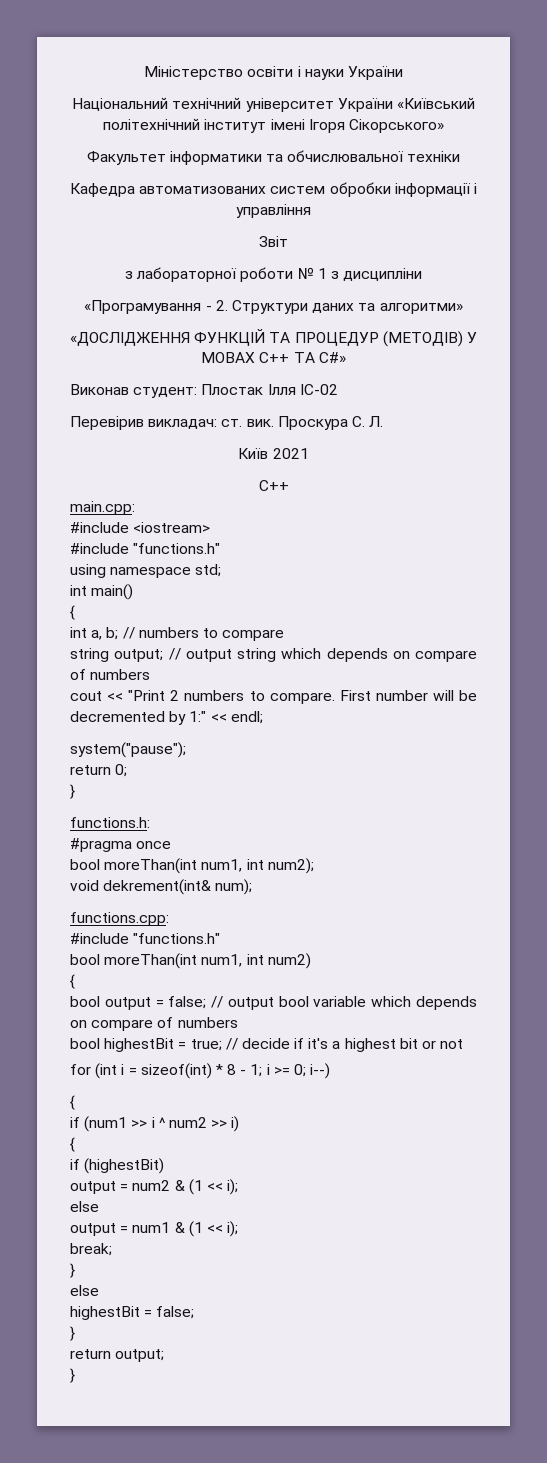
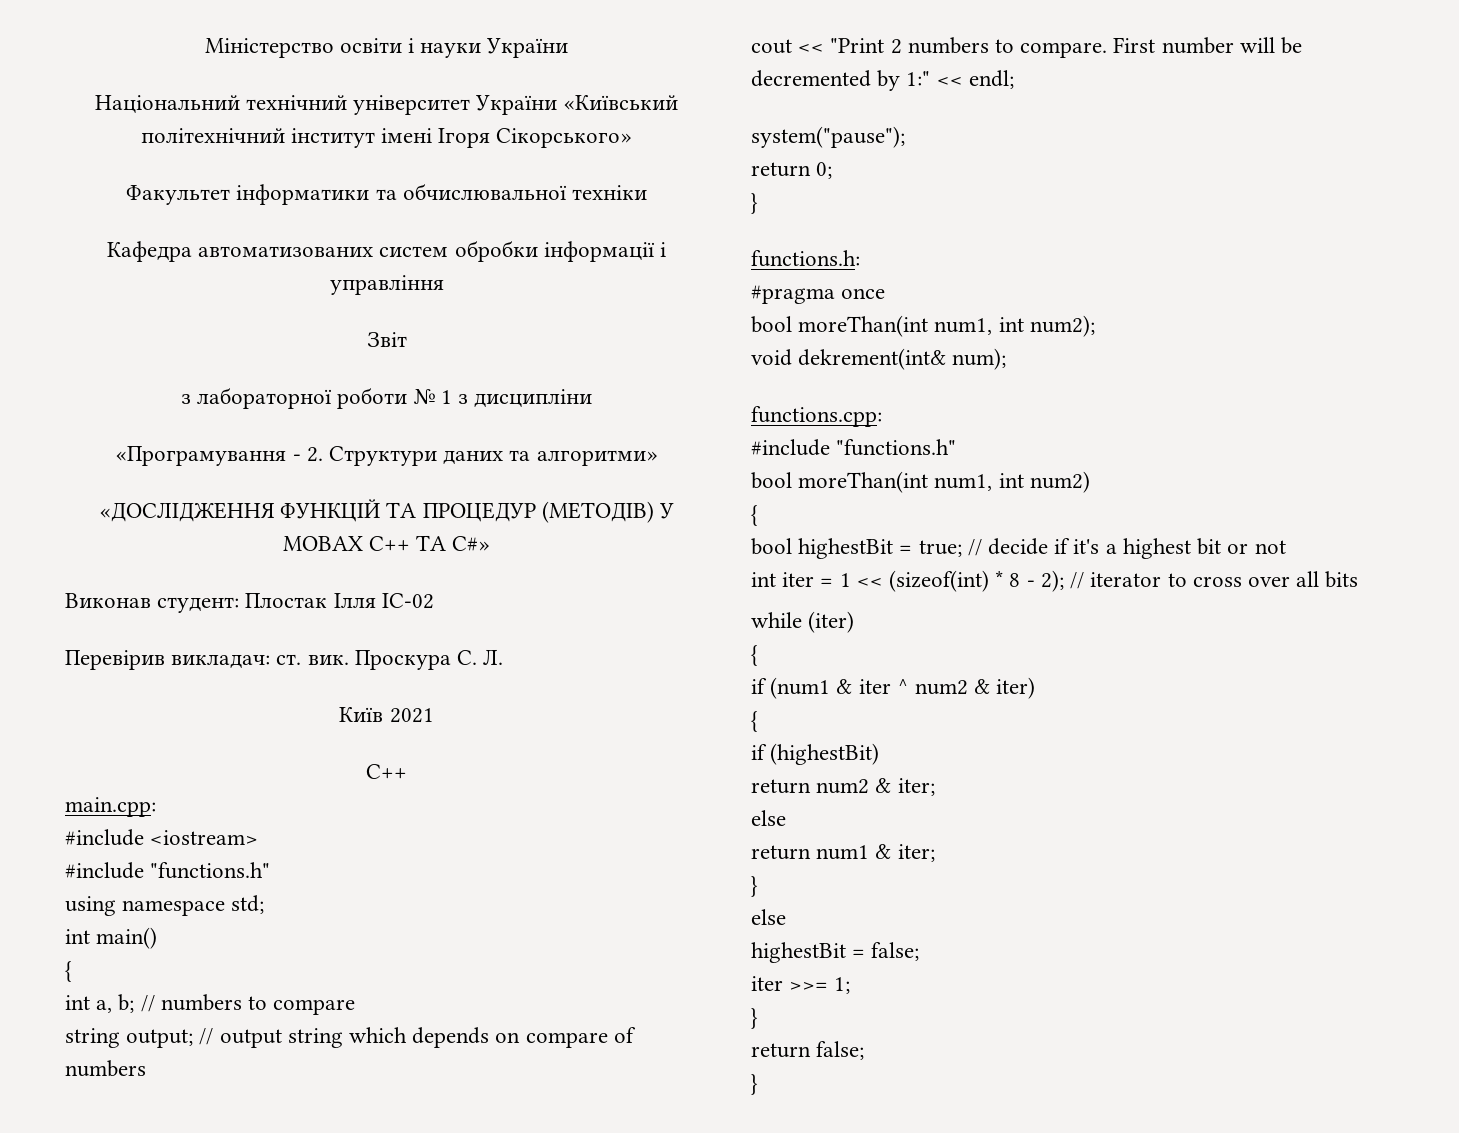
- bool output = false; // output bool variable which depends on compare of numbers
- for (int i = sizeof(int) * 8 - 1; i >= 0; i--)
+ int iter = 1 << (sizeof(int) * 8 - 2); // iterator to cross over all bits
+ while (iter)
  {
- if (num1 >> i ^ num2 >> i)
+ if (num1 & iter ^ num2 & iter)
  {
  if (highestBit)
- output = num2 & (1 << i);
+ return num2 & iter;
  else
- output = num1 & (1 << i);
- break;
+ return num1 & iter;
+ iter >>= 1;
- return output;
+ return false;

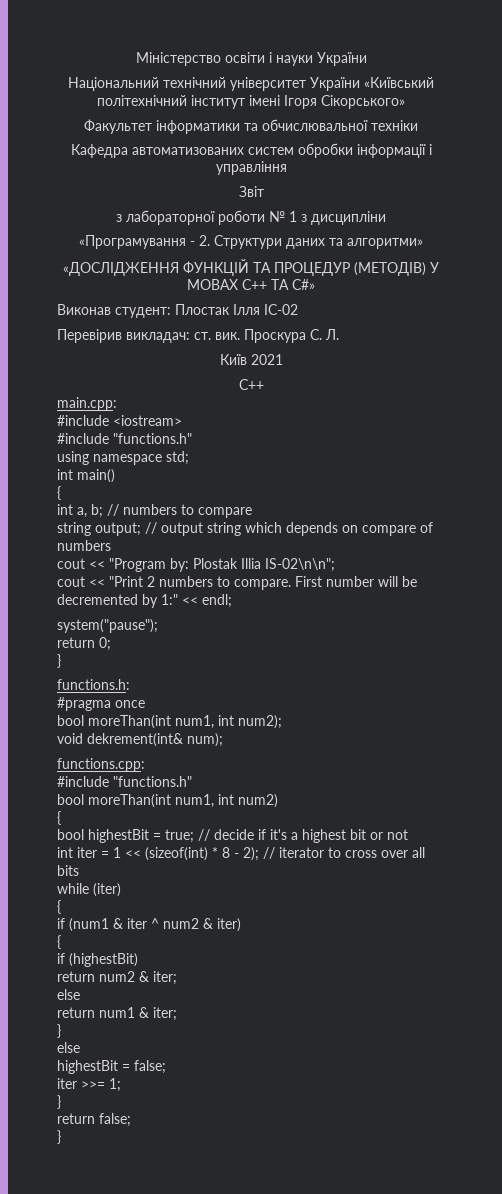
+ cout << "Program by: Plostak Illia IS-02\n\n";

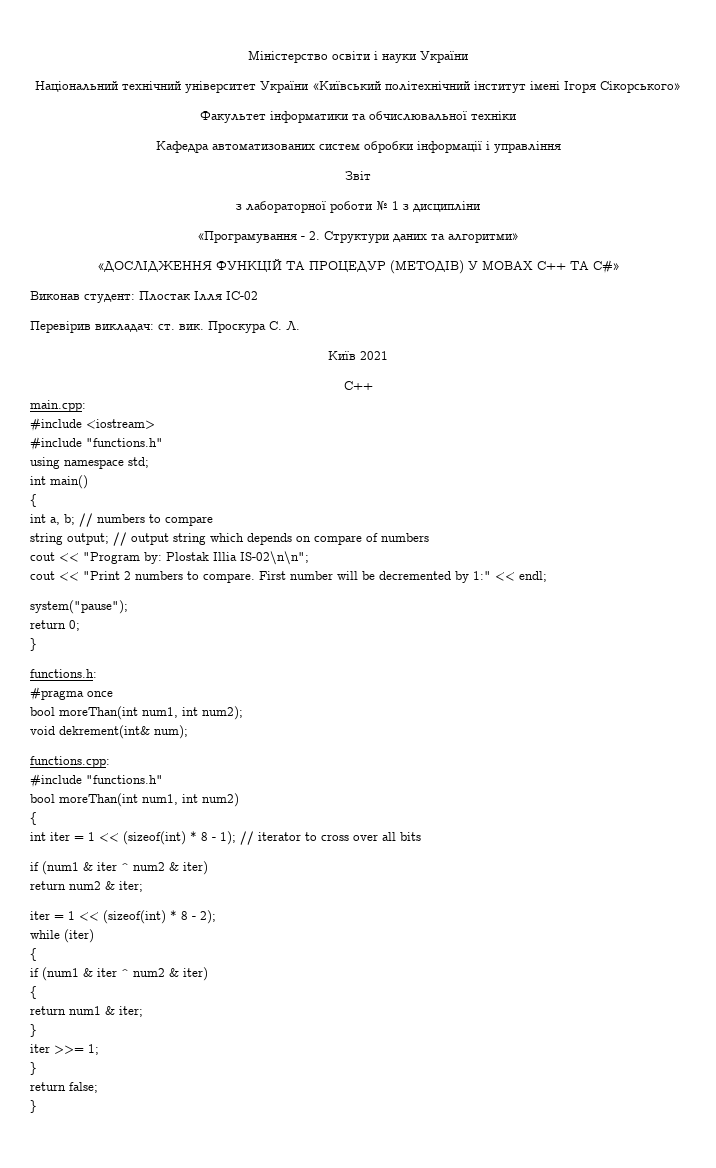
- bool highestBit = true; // decide if it's a highest bit or not
- int iter = 1 << (sizeof(int) * 8 - 2); // iterator to cross over all bits
+ int iter = 1 << (sizeof(int) * 8 - 1); // iterator to cross over all bits
+ if (num1 & iter ^ num2 & iter)
+ return num2 & iter;
+ iter = 1 << (sizeof(int) * 8 - 2);
- if (highestBit)
- return num2 & iter;
- else
  return num1 & iter;
  }
- else
- highestBit = false;

